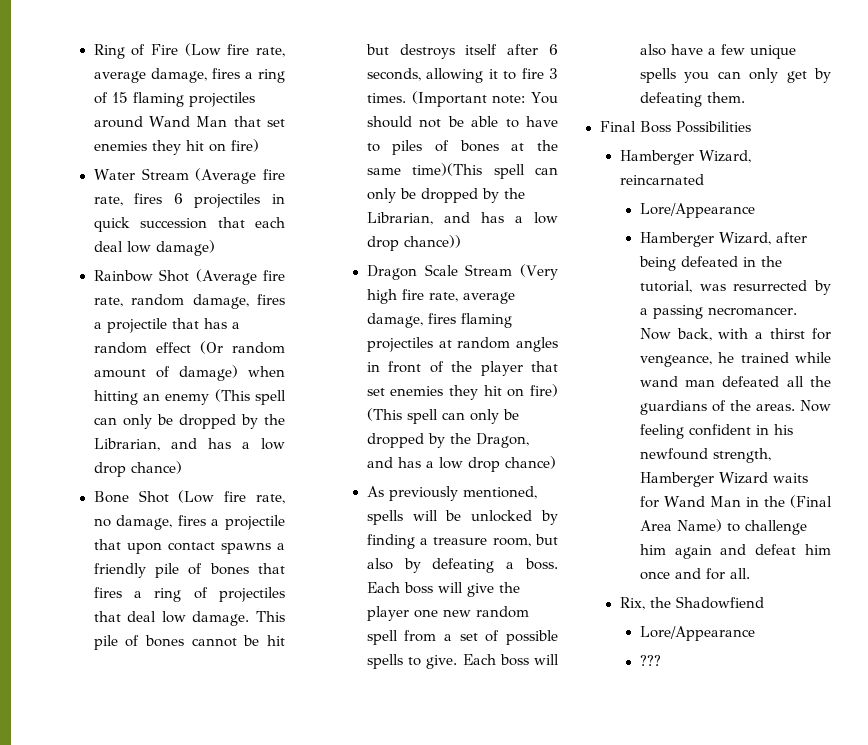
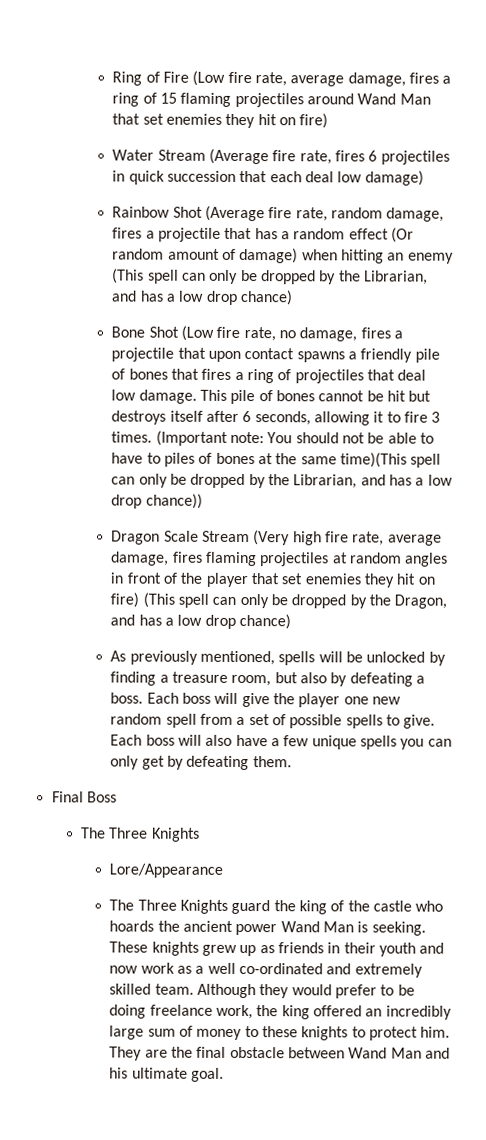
- Final Boss Possibilities
- Hamberger Wizard, reincarnated
+ Final Boss
+ The Three Knights
  Lore/Appearance
- Hamberger Wizard, after being defeated in the tutorial, was resurrected by a passing necromancer. Now back, with a thirst for vengeance, he trained while wand man defeated all the guardians of the areas. Now feeling confident in his newfound strength, Hamberger Wizard waits for Wand Man in the (Final Area Name) to challenge him again and defeat him once and for all.
- Rix, the Shadowfiend
- Lore/Appearance
- ???
+ The Three Knights guard the king of the castle who hoards the ancient power Wand Man is seeking. These knights grew up as friends in their youth and now work as a well co-ordinated and extremely skilled team. Although they would prefer to be doing freelance work, the king offered an incredibly large sum of money to these knights to protect him. They are the final obstacle between Wand Man and his ultimate goal.

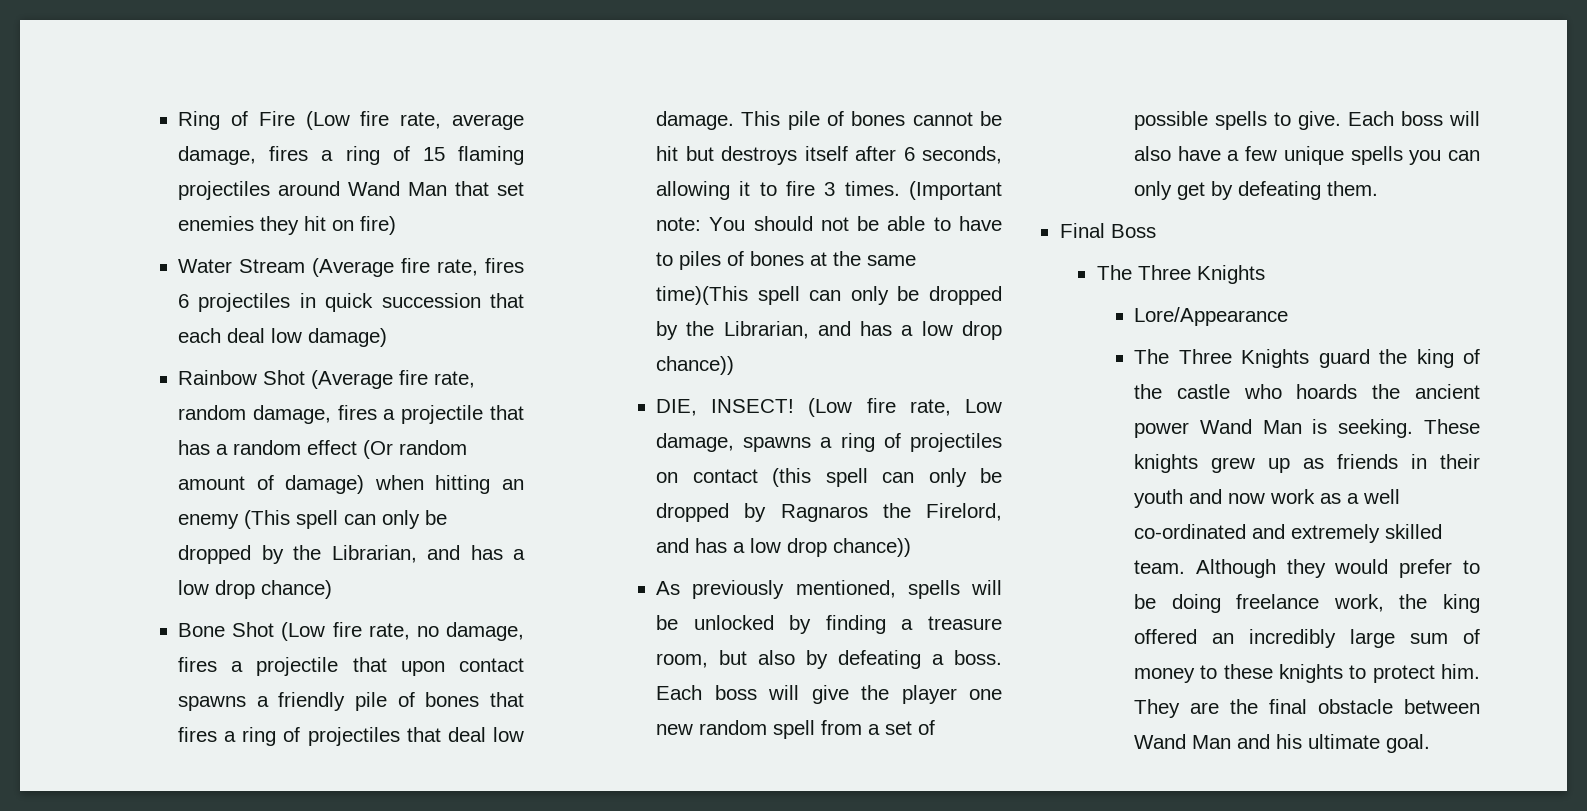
- Dragon Scale Stream (Very high fire rate, average damage, fires flaming projectiles at random angles in front of the player that set enemies they hit on fire) (This spell can only be dropped by the Dragon, and has a low drop chance)
+ DIE, INSECT! (Low fire rate, Low damage, spawns a ring of projectiles on contact (this spell can only be dropped by Ragnaros the Firelord, and has a low drop chance))

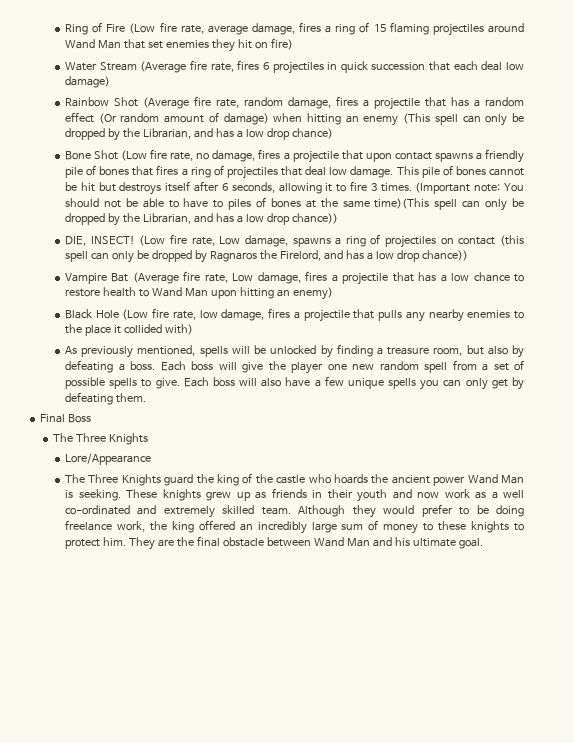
+ Vampire Bat (Average fire rate, Low damage, fires a projectile that has a low chance to restore health to Wand Man upon hitting an enemy)
+ Black Hole (Low fire rate, low damage, fires a projectile that pulls any nearby enemies to the place it collided with)

